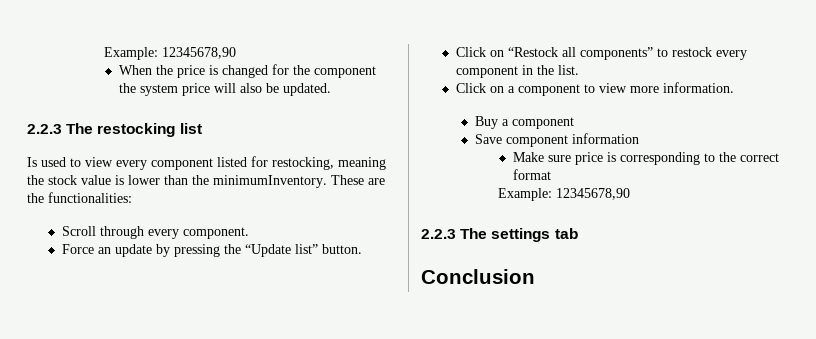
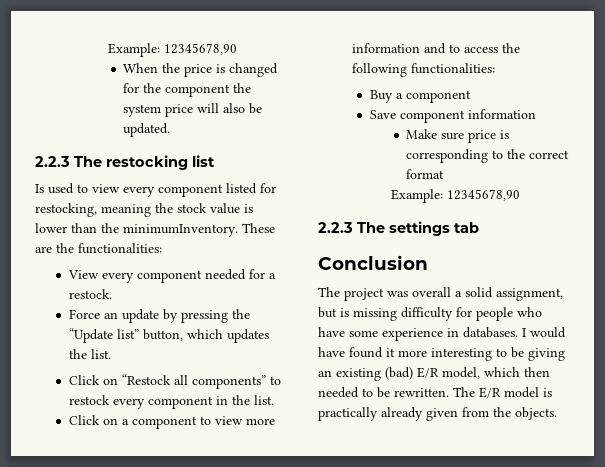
- Scroll through every component.
+ View every component needed for a restock.
- Force an update by pressing the “Update list” button.
+ Force an update by pressing the “Update list” button, which updates the list.
- Click on a component to view more information.
+ Click on a component to view more information and to access the following functionalities:
+ The project was overall a solid assignment, but is missing difficulty for people who have some experience in databases. I would have found it more interesting to be giving an existing (bad) E/R model, which then needed to be rewritten. The E/R model is practically already given from the objects.

